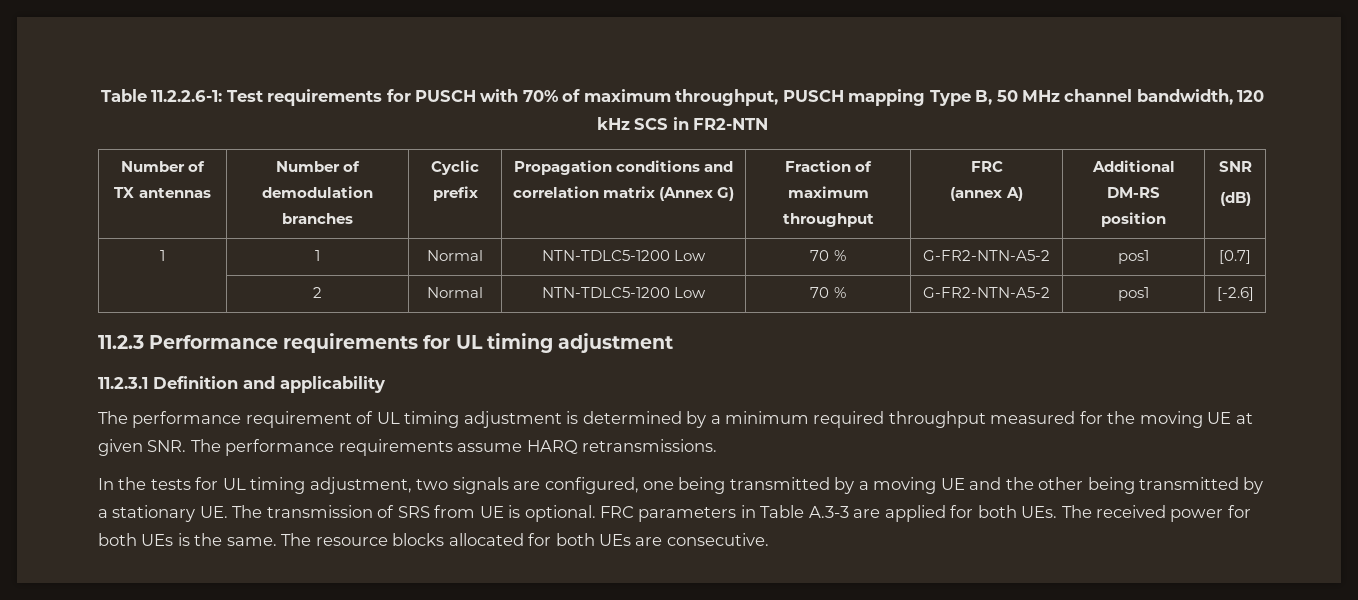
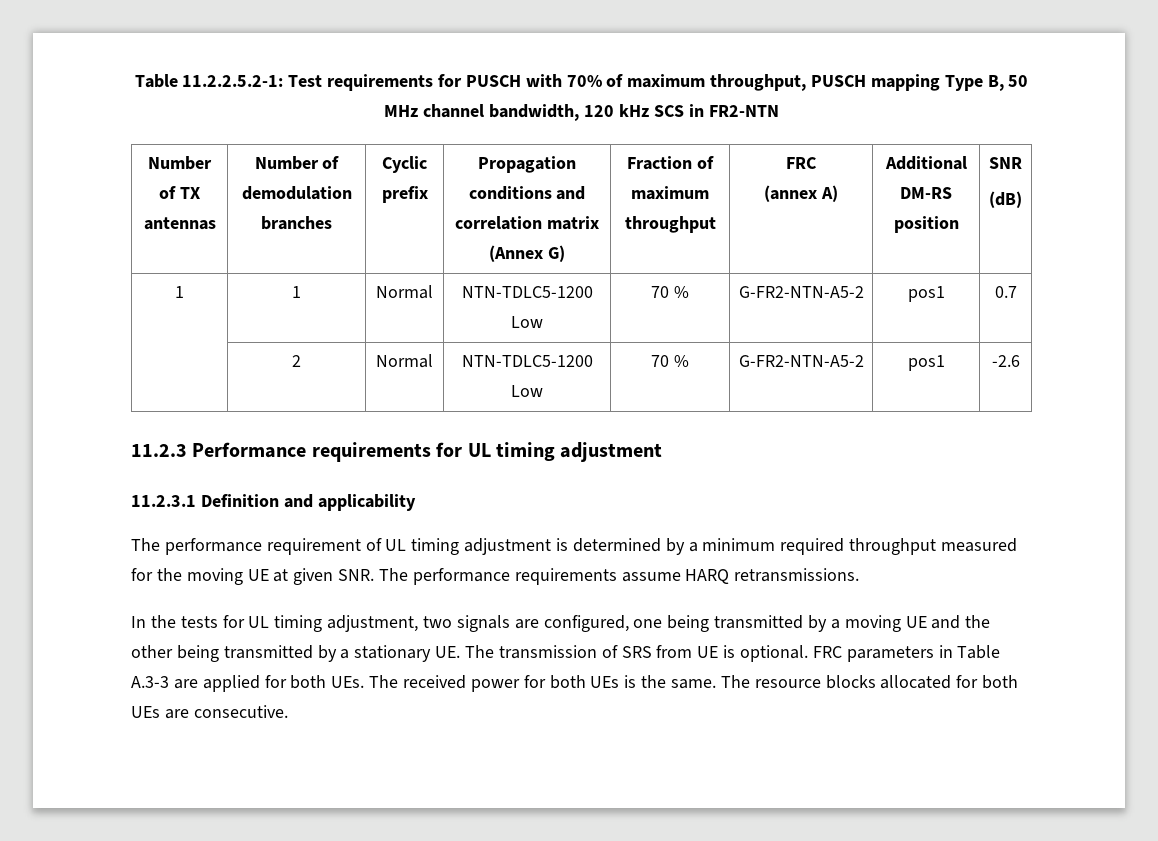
- Table 11.2.2.6-1: Test requirements for PUSCH with 70% of maximum throughput, PUSCH mapping Type B, 50 MHz channel bandwidth, 120 kHz SCS in FR2-NTN
+ Table 11.2.2.5.2-1: Test requirements for PUSCH with 70% of maximum throughput, PUSCH mapping Type B, 50 MHz channel bandwidth, 120 kHz SCS in FR2-NTN
- 1 | 1 | Normal | NTN-TDLC5-1200 Low | 70 % | G-FR2-NTN-A5-2 | pos1 | [0.7]
+ 1 | 1 | Normal | NTN-TDLC5-1200 Low | 70 % | G-FR2-NTN-A5-2 | pos1 | 0.7
- | 2 | Normal | NTN-TDLC5-1200 Low | 70 % | G-FR2-NTN-A5-2 | pos1 | [-2.6]
+ | 2 | Normal | NTN-TDLC5-1200 Low | 70 % | G-FR2-NTN-A5-2 | pos1 | -2.6

